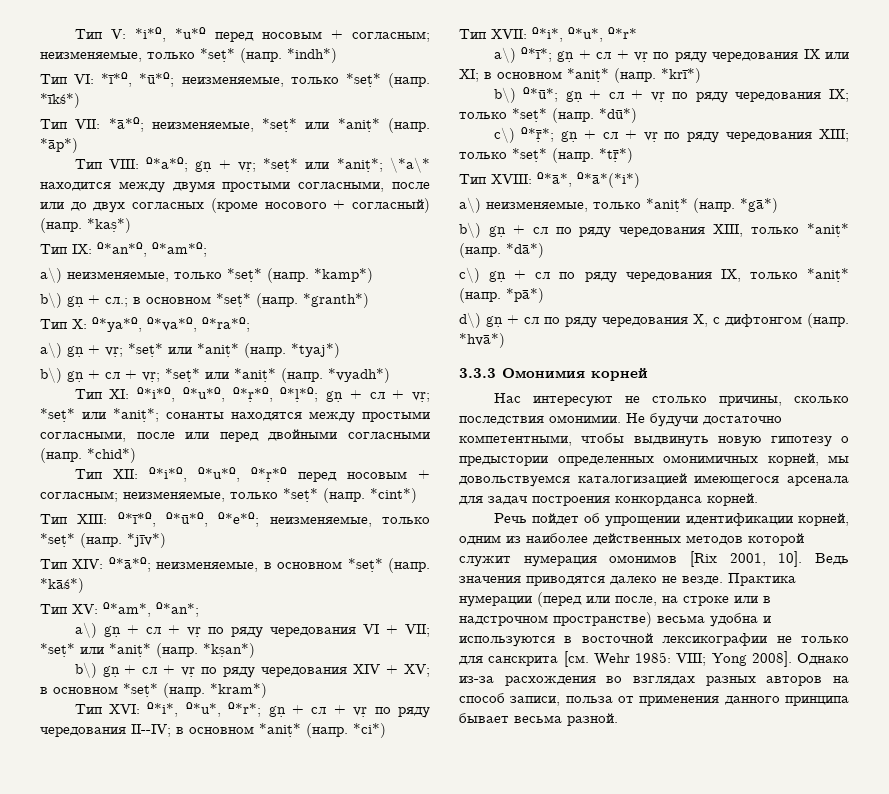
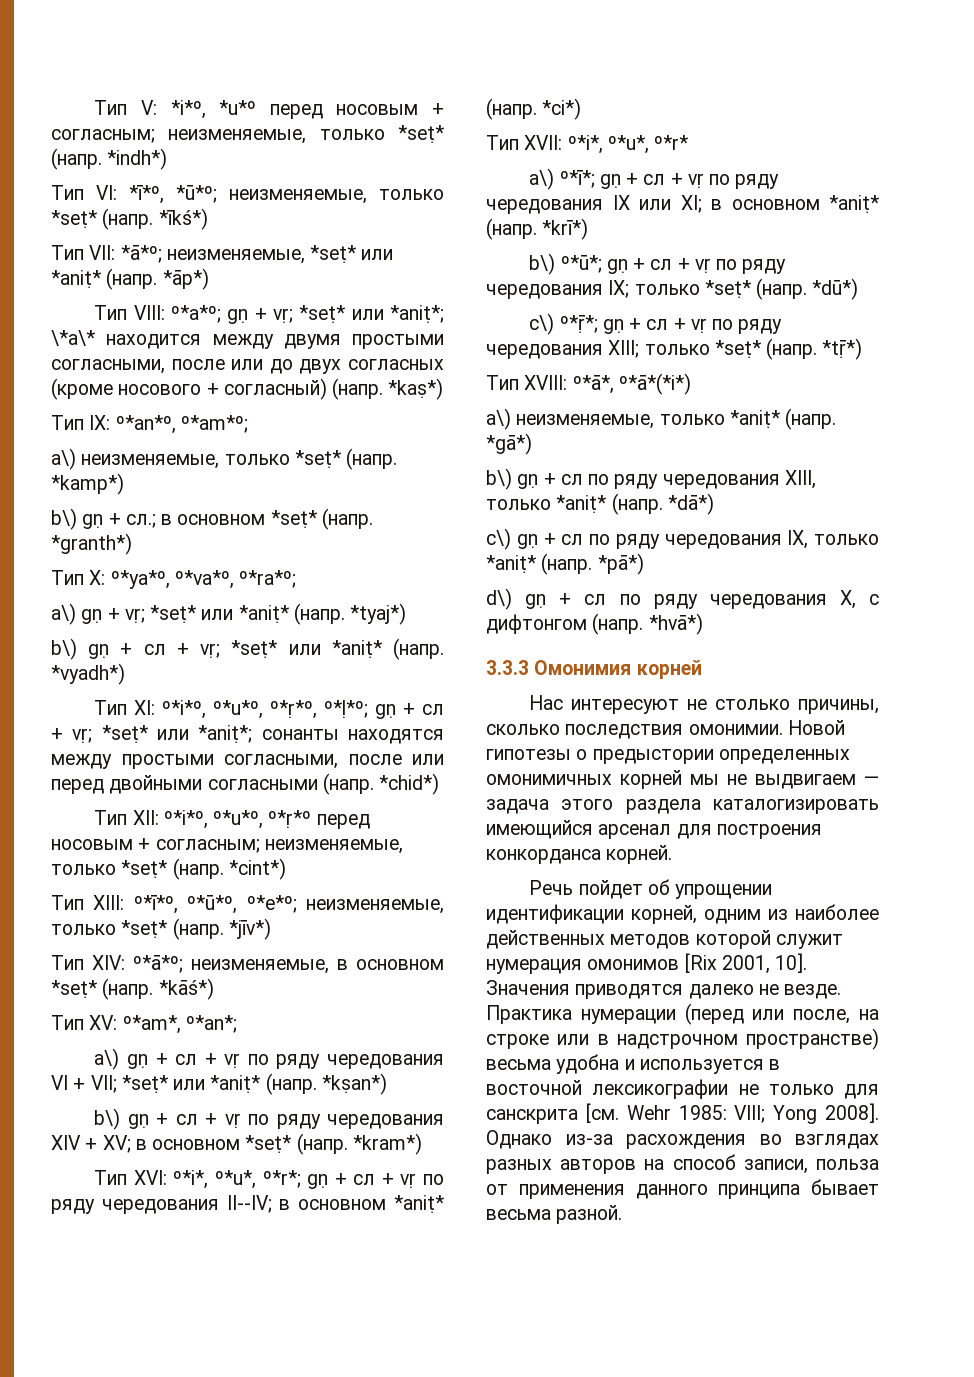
- Не будучи достаточно компетентными, чтобы выдвинуть новую гипотезу о предыстории определенных омонимичных корней, мы довольствуемся каталогизацией имеющегося арсенала для задач построения конкорданса корней.
+ Новой гипотезы о предыстории определенных омонимичных корней мы не выдвигаем — задача этого раздела каталогизировать имеющийся арсенал для построения конкорданса корней.
- Ведь значения приводятся далеко не везде.
+ Значения приводятся далеко не везде.
- Практика нумерации (перед или после, на строке или в надстрочном пространстве) весьма удобна и используются в восточной лексикографии не только для санскрита [см. Wehr 1985: VIII; Yong 2008].
+ Практика нумерации (перед или после, на строке или в надстрочном пространстве) весьма удобна и используется в восточной лексикографии не только для санскрита [см. Wehr 1985: VIII; Yong 2008].

